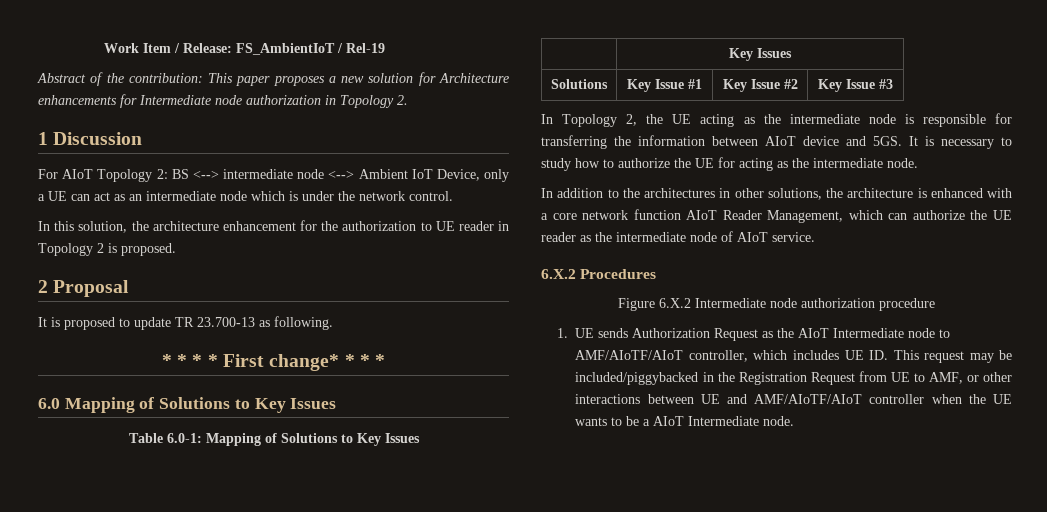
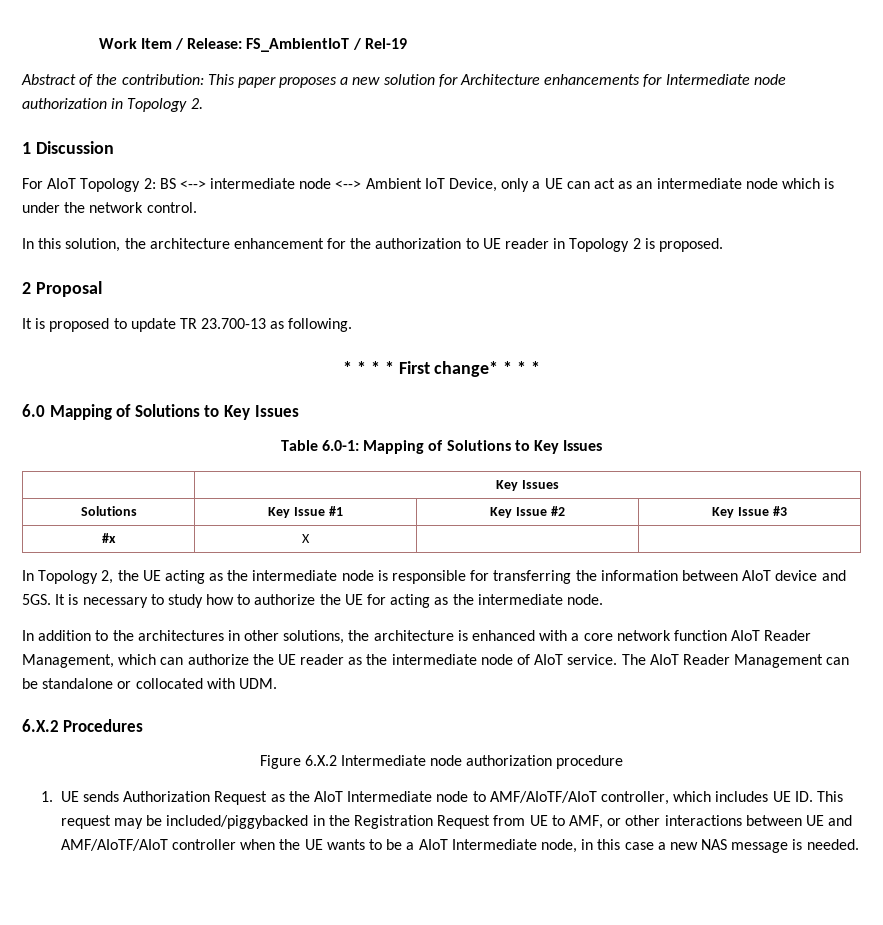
+ #x | X | |
+ The AIoT Reader Management can be standalone or collocated with UDM.
- 1. UE sends Authorization Request as the AIoT Intermediate node to AMF/AIoTF/AIoT controller, which includes UE ID. This request may be included/piggybacked in the Registration Request from UE to AMF, or other interactions between UE and AMF/AIoTF/AIoT controller when the UE wants to be a AIoT Intermediate node.
+ 1. UE sends Authorization Request as the AIoT Intermediate node to AMF/AIoTF/AIoT controller, which includes UE ID. This request may be included/piggybacked in the Registration Request from UE to AMF, or other interactions between UE and AMF/AIoTF/AIoT controller when the UE wants to be a AIoT Intermediate node, in this case a new NAS message is needed.

